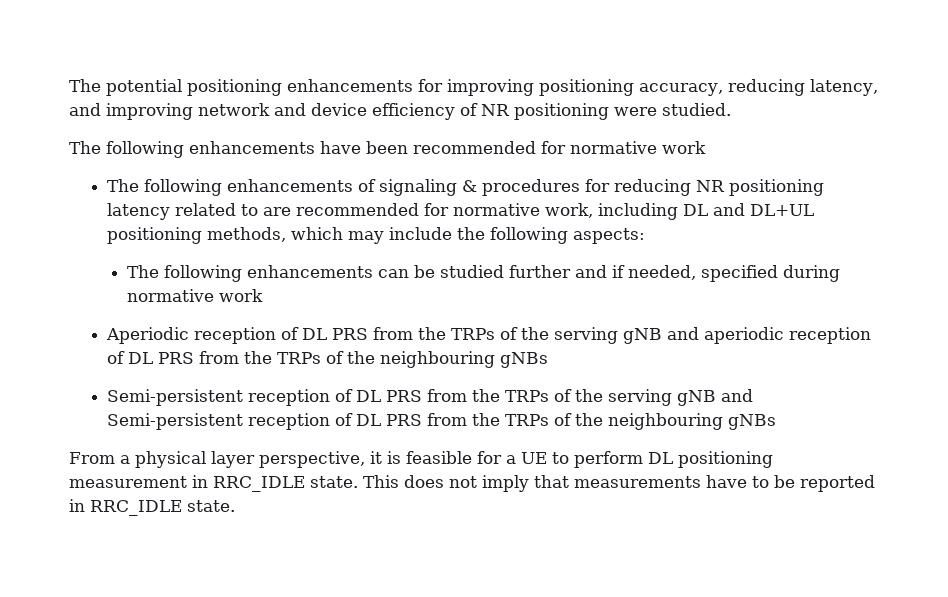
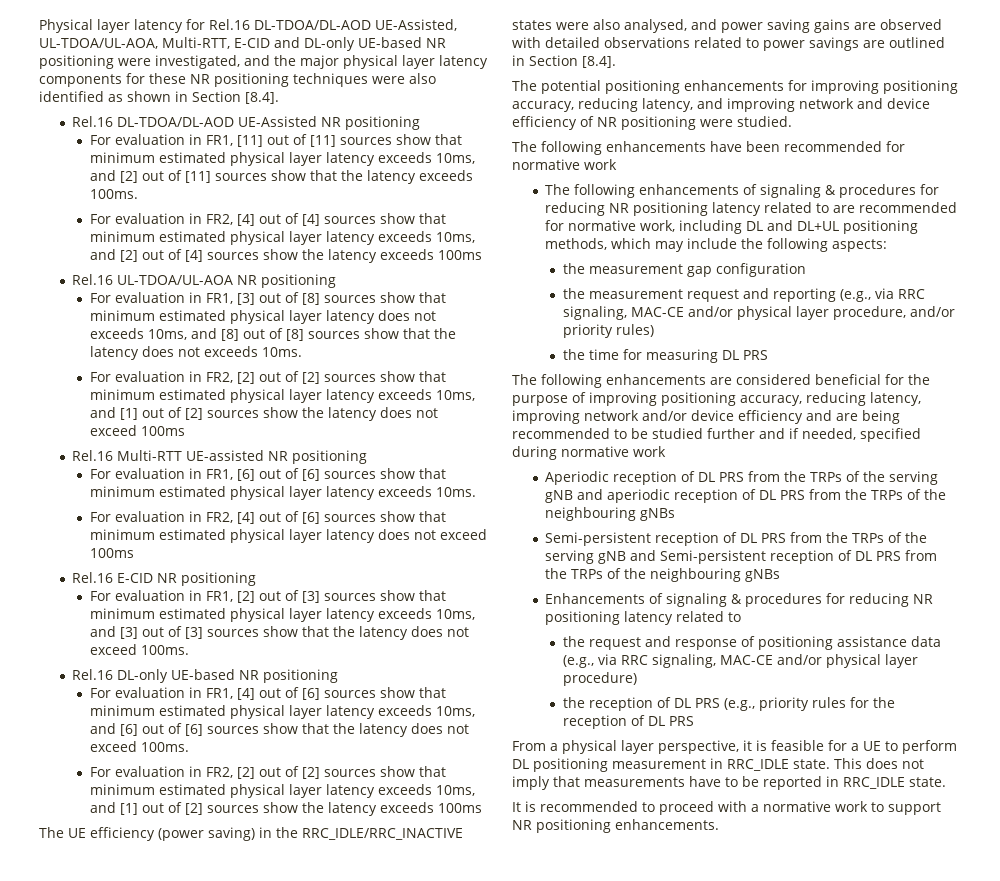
+ Physical layer latency for Rel.16 DL-TDOA/DL-AOD UE-Assisted, UL-TDOA/UL-AOA, Multi-RTT, E-CID and DL-only UE-based NR positioning were investigated, and the major physical layer latency components for these NR positioning techniques were also identified as shown in Section [8.4].
+ Rel.16 DL-TDOA/DL-AOD UE-Assisted NR positioning
+ For evaluation in FR1, [11] out of [11] sources show that minimum estimated physical layer latency exceeds 10ms, and [2] out of [11] sources show that the latency exceeds 100ms.
+ For evaluation in FR2, [4] out of [4] sources show that minimum estimated physical layer latency exceeds 10ms, and [2] out of [4] sources show the latency exceeds 100ms
+ Rel.16 UL-TDOA/UL-AOA NR positioning
+ For evaluation in FR1, [3] out of [8] sources show that minimum estimated physical layer latency does not exceeds 10ms, and [8] out of [8] sources show that the latency does not exceeds 10ms.
+ For evaluation in FR2, [2] out of [2] sources show that minimum estimated physical layer latency exceeds 10ms, and [1] out of [2] sources show the latency does not exceed 100ms
+ Rel.16 Multi-RTT UE-assisted NR positioning
+ For evaluation in FR1, [6] out of [6] sources show that minimum estimated physical layer latency exceeds 10ms.
+ For evaluation in FR2, [4] out of [6] sources show that minimum estimated physical layer latency does not exceed 100ms
+ Rel.16 E-CID NR positioning
+ For evaluation in FR1, [2] out of [3] sources show that minimum estimated physical layer latency exceeds 10ms, and [3] out of [3] sources show that the latency does not exceed 100ms.
+ Rel.16 DL-only UE-based NR positioning
+ For evaluation in FR1, [4] out of [6] sources show that minimum estimated physical layer latency exceeds 10ms, and [6] out of [6] sources show that the latency does not exceed 100ms.
+ For evaluation in FR2, [2] out of [2] sources show that minimum estimated physical layer latency exceeds 10ms, and [1] out of [2] sources show the latency exceeds 100ms
+ The UE efficiency (power saving) in the RRC_IDLE/RRC_INACTIVE states were also analysed, and power saving gains are observed with detailed observations related to power savings are outlined in Section [8.4].
- The following enhancements can be studied further and if needed, specified during normative work
+ the measurement gap configuration
+ the measurement request and reporting (e.g., via RRC signaling, MAC-CE and/or physical layer procedure, and/or priority rules)
+ the time for measuring DL PRS
+ The following enhancements are considered beneficial for the purpose of improving positioning accuracy, reducing latency, improving network and/or device efficiency and are being recommended to be studied further and if needed, specified during normative work
+ Enhancements of signaling & procedures for reducing NR positioning latency related to
+ the request and response of positioning assistance data (e.g., via RRC signaling, MAC-CE and/or physical layer procedure)
+ the reception of DL PRS (e.g., priority rules for the reception of DL PRS
+ It is recommended to proceed with a normative work to support NR positioning enhancements.

